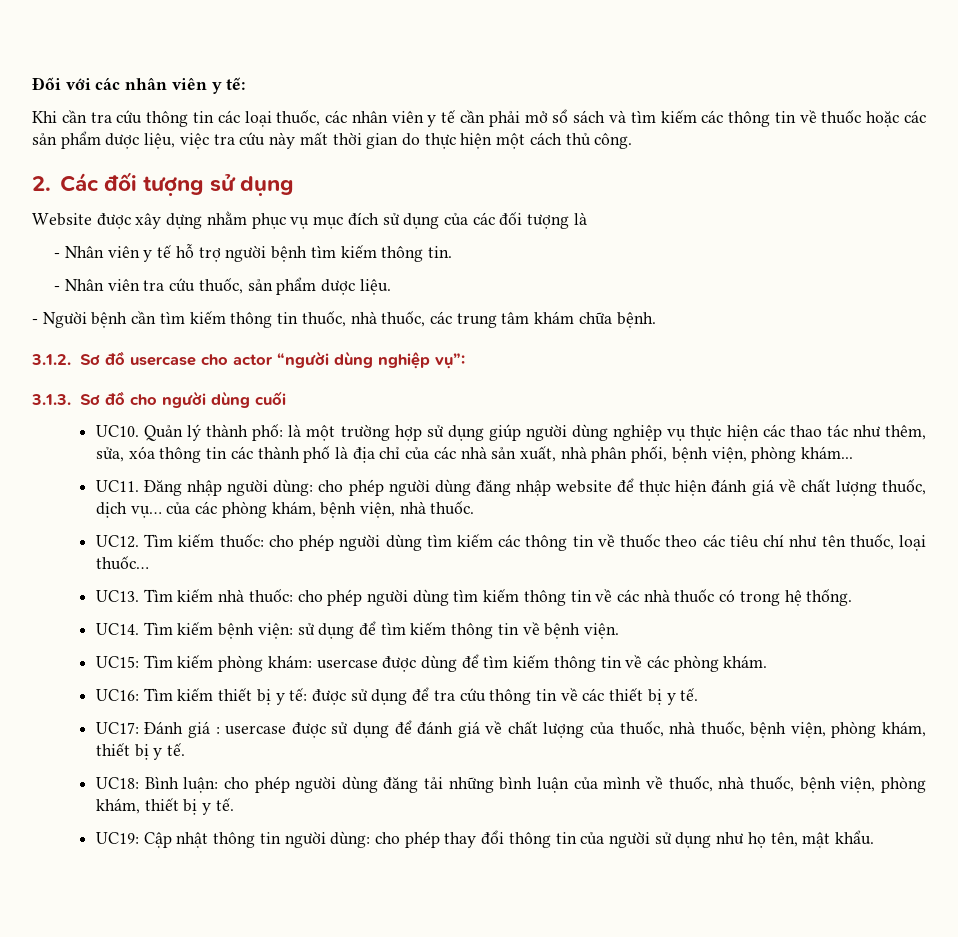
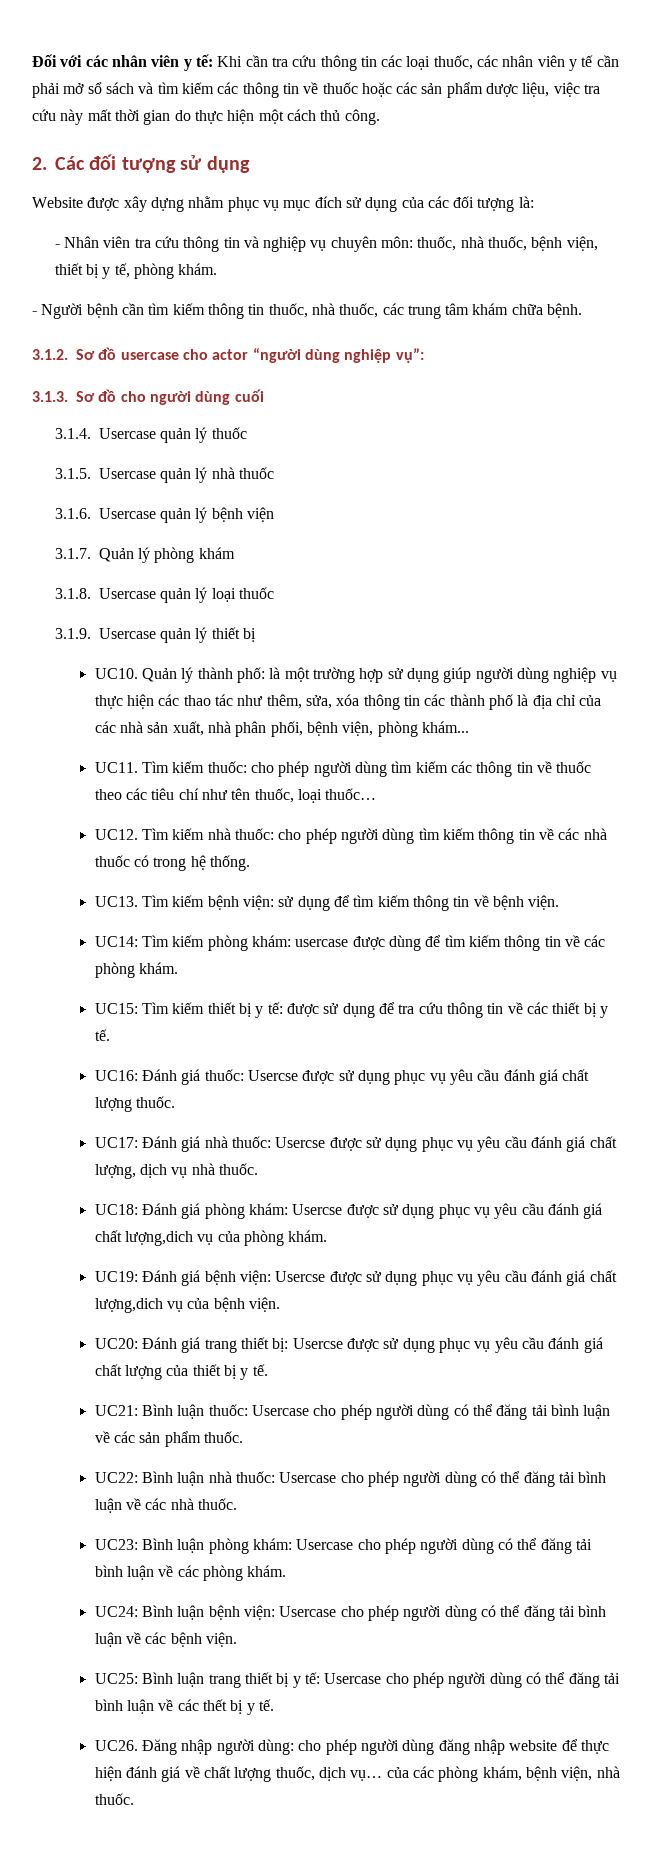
- Đối với các nhân viên y tế:
- Khi cần tra cứu thông tin các loại thuốc, các nhân viên y tế cần phải mở sổ sách và tìm kiếm các thông tin về thuốc hoặc các sản phẩm dược liệu, việc tra cứu này mất thời gian do thực hiện một cách thủ công.
+ Đối với các nhân viên y tế: Khi cần tra cứu thông tin các loại thuốc, các nhân viên y tế cần phải mở sổ sách và tìm kiếm các thông tin về thuốc hoặc các sản phẩm dược liệu, việc tra cứu này mất thời gian do thực hiện một cách thủ công.
- Website được xây dựng nhằm phục vụ mục đích sử dụng của các đối tượng là
- - Nhân viên y tế hỗ trợ người bệnh tìm kiếm thông tin.
+ Website được xây dựng nhằm phục vụ mục đích sử dụng của các đối tượng là:
- - Nhân viên tra cứu thuốc, sản phẩm dược liệu.
+ - Nhân viên tra cứu thông tin và nghiệp vụ chuyên môn: thuốc, nhà thuốc, bệnh viện, thiết bị y tế, phòng khám.
+ 3.1.4. Usercase quản lý thuốc
+ 3.1.5. Usercase quản lý nhà thuốc
+ 3.1.6. Usercase quản lý bệnh viện
+ 3.1.7. Quản lý phòng khám
+ 3.1.8. Usercase quản lý loại thuốc
+ 3.1.9. Usercase quản lý thiết bị
+ Tìm kiếm thuốc: cho phép người dùng tìm kiếm các thông tin về thuốc theo các tiêu chí như tên thuốc, loại thuốc…
+ UC12. Tìm kiếm nhà thuốc: cho phép người dùng tìm kiếm thông tin về các nhà thuốc có trong hệ thống.
+ UC13. Tìm kiếm bệnh viện: sử dụng để tìm kiếm thông tin về bệnh viện.
+ UC14: Tìm kiếm phòng khám: usercase được dùng để tìm kiếm thông tin về các phòng khám.
+ UC15: Tìm kiếm thiết bị y tế: được sử dụng để tra cứu thông tin về các thiết bị y tế.
+ UC16: Đánh giá thuốc: Usercse được sử dụng phục vụ yêu cầu đánh giá chất lượng thuốc.
+ UC17: Đánh giá nhà thuốc: Usercse được sử dụng phục vụ yêu cầu đánh giá chất lượng, dịch vụ nhà thuốc.
+ UC18: Đánh giá phòng khám: Usercse được sử dụng phục vụ yêu cầu đánh giá chất lượng,dich vụ của phòng khám.
+ UC19: Đánh giá bệnh viện: Usercse được sử dụng phục vụ yêu cầu đánh giá chất lượng,dich vụ của bệnh viện.
+ UC20: Đánh giá trang thiết bị: Usercse được sử dụng phục vụ yêu cầu đánh giá chất lượng của thiết bị y tế.
+ UC21: Bình luận thuốc: Usercase cho phép người dùng có thể đăng tải bình luận về các sản phẩm thuốc.
+ UC22: Bình luận nhà thuốc: Usercase cho phép người dùng có thể đăng tải bình luận về các nhà thuốc.
+ UC23: Bình luận phòng khám: Usercase cho phép người dùng có thể đăng tải bình luận về các phòng khám.
+ UC24: Bình luận bệnh viện: Usercase cho phép người dùng có thể đăng tải bình luận về các bệnh viện.
+ UC25: Bình luận trang thiết bị y tế: Usercase cho phép người dùng có thể đăng tải bình luận về các thết bị y tế.
+ UC26.
- UC12. Tìm kiếm thuốc: cho phép người dùng tìm kiếm các thông tin về thuốc theo các tiêu chí như tên thuốc, loại thuốc…
- UC13. Tìm kiếm nhà thuốc: cho phép người dùng tìm kiếm thông tin về các nhà thuốc có trong hệ thống.
- UC14. Tìm kiếm bệnh viện: sử dụng để tìm kiếm thông tin về bệnh viện.
- UC15: Tìm kiếm phòng khám: usercase được dùng để tìm kiếm thông tin về các phòng khám.
- UC16: Tìm kiếm thiết bị y tế: được sử dụng để tra cứu thông tin về các thiết bị y tế.
- UC17: Đánh giá : usercase được sử dụng để đánh giá về chất lượng của thuốc, nhà thuốc, bệnh viện, phòng khám, thiết bị y tế.
- UC18: Bình luận: cho phép người dùng đăng tải những bình luận của mình về thuốc, nhà thuốc, bệnh viện, phòng khám, thiết bị y tế.
- UC19: Cập nhật thông tin người dùng: cho phép thay đổi thông tin của người sử dụng như họ tên, mật khẩu.

